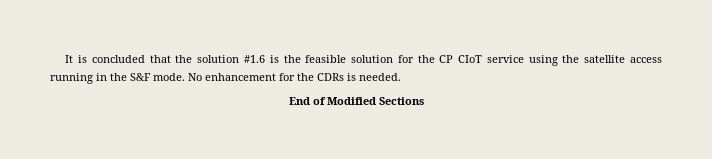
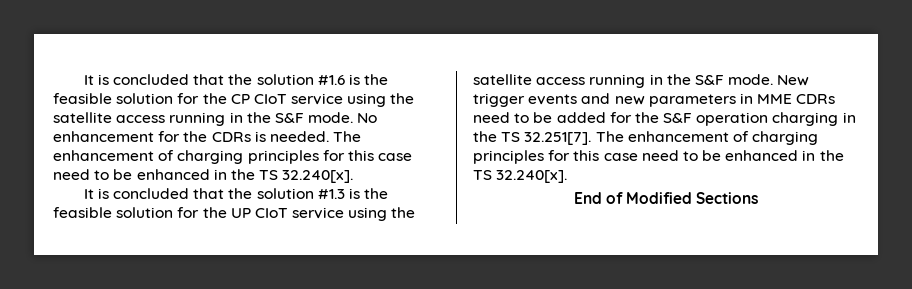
- No enhancement for the CDRs is needed.
+ No enhancement for the CDRs is needed. The enhancement of charging principles for this case need to be enhanced in the TS 32.240[x].
+ It is concluded that the solution #1.3 is the feasible solution for the UP CIoT service using the satellite access running in the S&F mode. New trigger events and new parameters in MME CDRs need to be added for the S&F operation charging in the TS 32.251[7]. The enhancement of charging principles for this case need to be enhanced in the TS 32.240[x].

